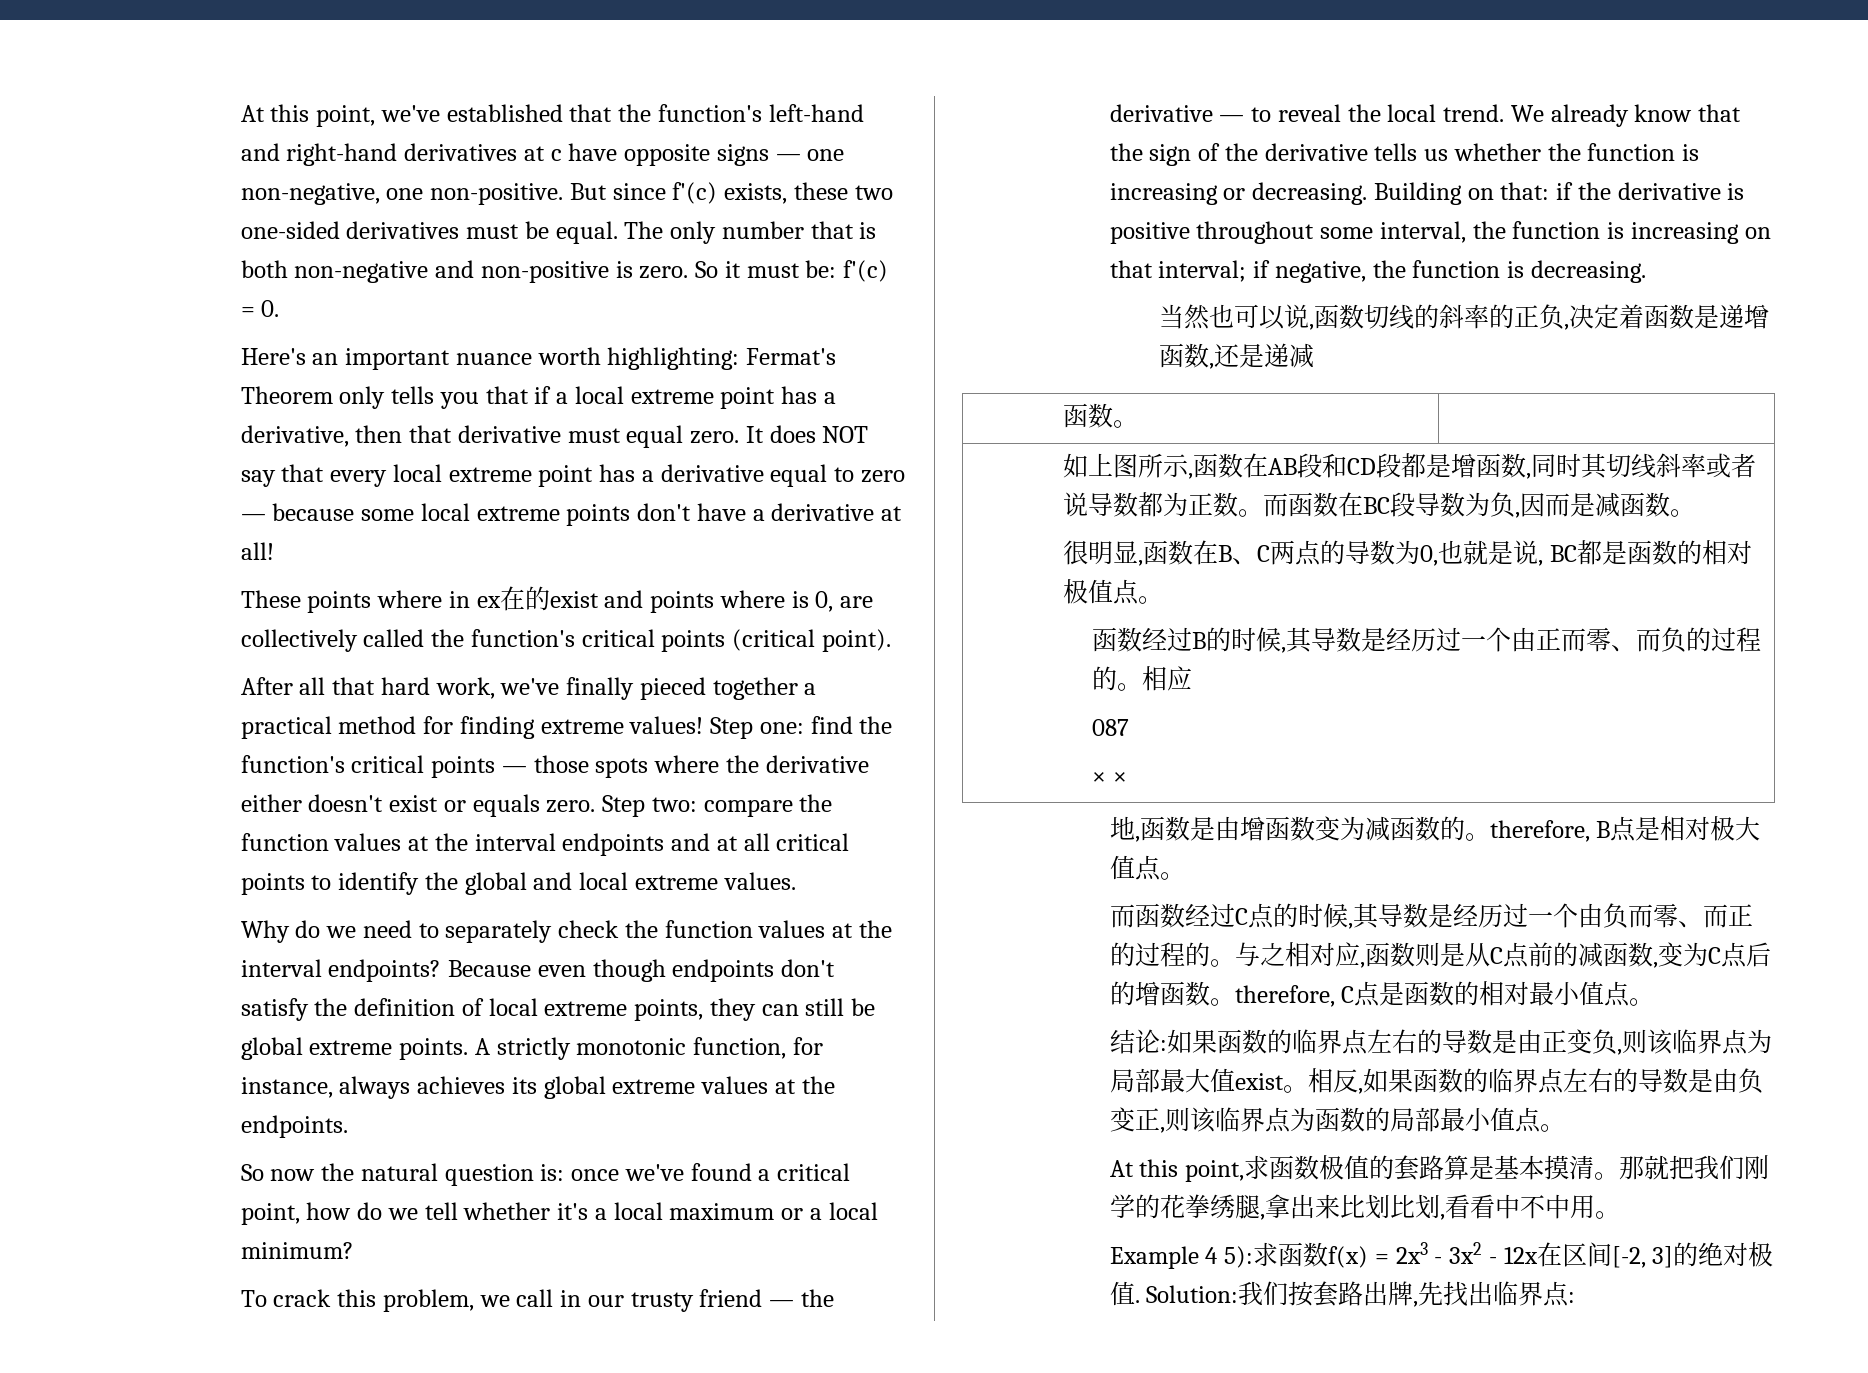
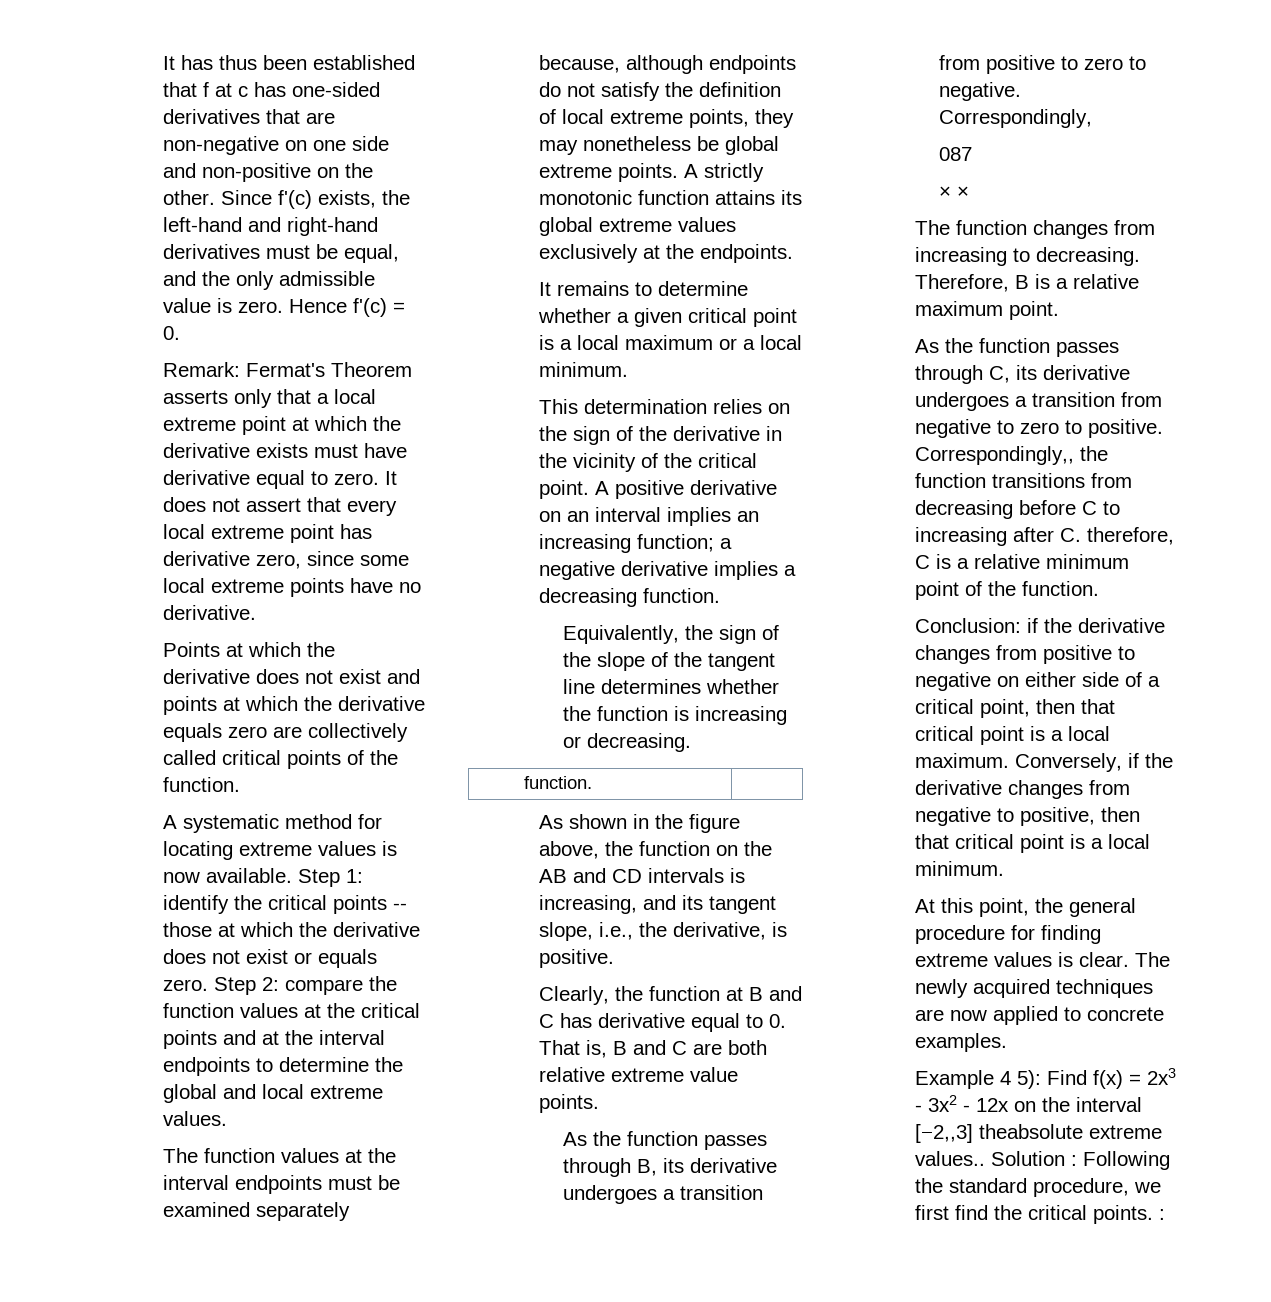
- At this point, we've established that the function's left-hand and right-hand derivatives at c have opposite signs — one non-negative, one non-positive. But since f'(c) exists, these two one-sided derivatives must be equal. The only number that is both non-negative and non-positive is zero. So it must be: f'(c) = 0.
- Here's an important nuance worth highlighting: Fermat's Theorem only tells you that if a local extreme point has a derivative, then that derivative must equal zero.
+ It has thus been established that f at c has one-sided derivatives that are non-negative on one side and non-positive on the other. Since f'(c) exists, the left-hand and right-hand derivatives must be equal, and the only admissible value is zero. Hence f'(c) = 0.
+ Remark: Fermat's Theorem asserts only that a local extreme point at which the derivative exists must have derivative equal to zero.
- It does NOT say that every local extreme point has a derivative equal to zero — because some local extreme points don't have a derivative at all!
- These points where in ex在的exist and points where is 0, are collectively called the function's critical points (critical point).
- After all that hard work, we've finally pieced together a practical method for finding extreme values! Step one: find the function's critical points — those spots where the derivative either doesn't exist or equals zero.
+ It does not assert that every local extreme point has derivative zero, since some local extreme points have no derivative.
+ Points at which the derivative does not exist and points at which the derivative equals zero are collectively called critical points of the function.
+ A systematic method for locating extreme values is now available. Step 1: identify the critical points -- those at which the derivative does not exist or equals zero.
- Step two: compare the function values at the interval endpoints and at all critical points to identify the global and local extreme values.
+ Step 2: compare the function values at the critical points and at the interval endpoints to determine the global and local extreme values.
- Why do we need to separately check the function values at the interval endpoints? Because even though endpoints don't satisfy the definition of local extreme points, they can still be global extreme points.
+ The function values at the interval endpoints must be examined separately because, although endpoints do not satisfy the definition of local extreme points, they may nonetheless be global extreme points.
- A strictly monotonic function, for instance, always achieves its global extreme values at the endpoints.
+ A strictly monotonic function attains its global extreme values exclusively at the endpoints.
- So now the natural question is: once we've found a critical point, how do we tell whether it's a local maximum or a local minimum?
- To crack this problem, we call in our trusty friend — the derivative — to reveal the local trend. We already know that the sign of the derivative tells us whether the function is increasing or decreasing. Building on that: if the derivative is positive throughout some interval, the function is increasing on that interval; if negative, the function is decreasing.
- 当然也可以说,函数切线的斜率的正负,决定着函数是递增函数,还是递减
- 函数。 |
- 如上图所示,函数在AB段和CD段都是增函数,同时其切线斜率或者说导数都为正数。而函数在BC段导数为负,因而是减函数。
- 很明显,函数在B、C两点的导数为0,也就是说, BC都是函数的相对极值点。
- 函数经过B的时候,其导数是经历过一个由正而零、而负的过程的。相应
+ It remains to determine whether a given critical point is a local maximum or a local minimum.
+ This determination relies on the sign of the derivative in the vicinity of the critical point. A positive derivative on an interval implies an increasing function; a negative derivative implies a decreasing function.
+ Equivalently, the sign of the slope of the tangent line determines whether the function is increasing or decreasing.
+ function. |
+ As shown in the figure above, the function on the AB and CD intervals is increasing, and its tangent slope, i.e., the derivative, is positive.
+ Clearly, the function at B and C has derivative equal to 0. That is, B and C are both relative extreme value points.
+ As the function passes through B, its derivative undergoes a transition from positive to zero to negative. Correspondingly,
  087
  × ×
- 地,函数是由增函数变为减函数的。therefore, B点是相对极大值点。
- 而函数经过C点的时候,其导数是经历过一个由负而零、而正的过程的。与之相对应,函数则是从C点前的减函数,变为C点后的增函数。therefore, C点是函数的相对最小值点。
- 结论:如果函数的临界点左右的导数是由正变负,则该临界点为局部最大值exist。相反,如果函数的临界点左右的导数是由负变正,则该临界点为函数的局部最小值点。
- At this point,求函数极值的套路算是基本摸清。那就把我们刚学的花拳绣腿,拿出来比划比划,看看中不中用。
+ The function changes from increasing to decreasing. Therefore, B is a relative maximum point.
+ As the function passes through C, its derivative undergoes a transition from negative to zero to positive. Correspondingly,, the function transitions from decreasing before C to increasing after C. therefore, C is a relative minimum point of the function.
+ Conclusion: if the derivative changes from positive to negative on either side of a critical point, then that critical point is a local maximum. Conversely, if the derivative changes from negative to positive, then that critical point is a local minimum.
+ At this point, the general procedure for finding extreme values is clear. The newly acquired techniques are now applied to concrete examples.
- Example 4 5):求函数f(x) = 2x3 - 3x2 - 12x在区间[-2, 3]的绝对极值. Solution:我们按套路出牌,先找出临界点:
+ Example 4 5): Find f(x) = 2x3 - 3x2 - 12x on the interval [−2,,3] theabsolute extreme values.. Solution : Following the standard procedure, we first find the critical points. :

